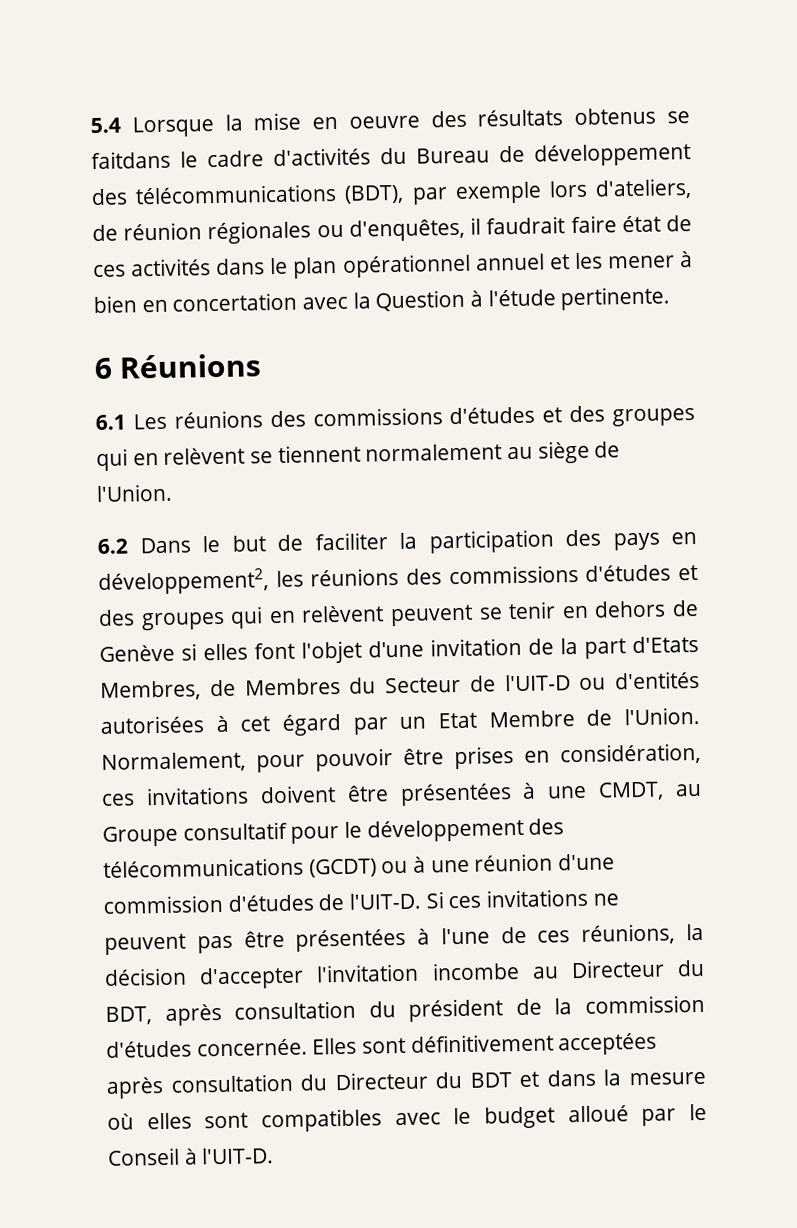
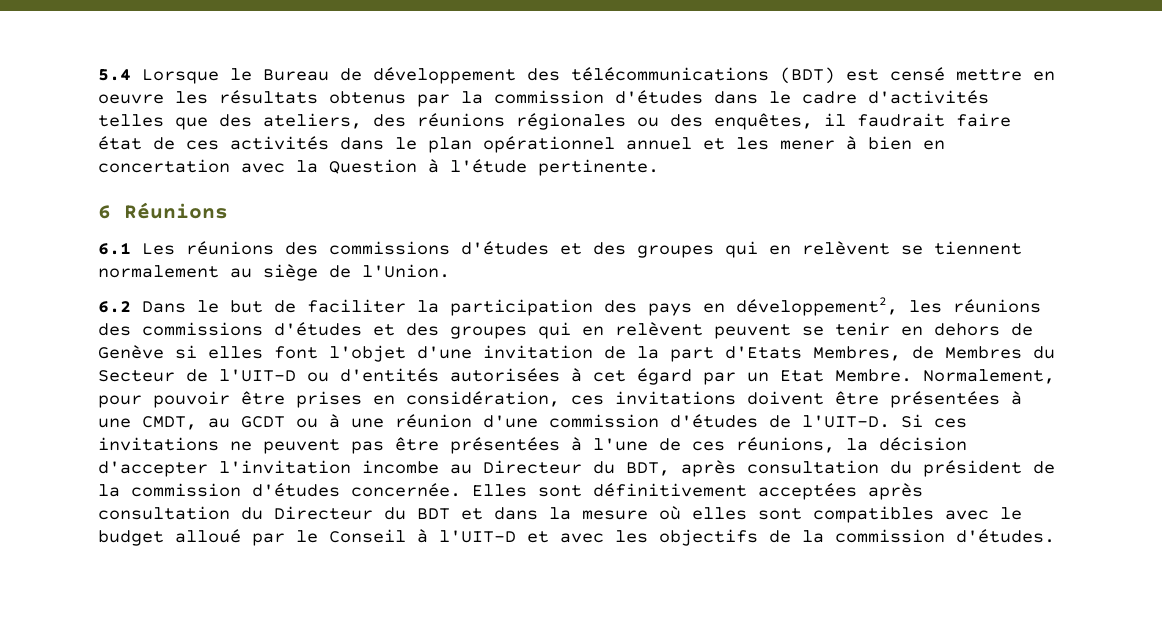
- 5.4 Lorsque la mise en oeuvre des résultats obtenus se faitdans le cadre d'activités du Bureau de développement des télécommunications (BDT), par exemple lors d'ateliers, de réunion régionales ou d'enquêtes, il faudrait faire état de ces activités dans le plan opérationnel annuel et les mener à bien en concertation avec la Question à l'étude pertinente.
+ 5.4 Lorsque le Bureau de développement des télécommunications (BDT) est censé mettre en oeuvre les résultats obtenus par la commission d'études dans le cadre d'activités telles que des ateliers, des réunions régionales ou des enquêtes, il faudrait faire état de ces activités dans le plan opérationnel annuel et les mener à bien en concertation avec la Question à l'étude pertinente.
- 6.2 Dans le but de faciliter la participation des pays en développement2, les réunions des commissions d'études et des groupes qui en relèvent peuvent se tenir en dehors de Genève si elles font l'objet d'une invitation de la part d'Etats Membres, de Membres du Secteur de l'UIT-D ou d'entités autorisées à cet égard par un Etat Membre de l'Union.
+ 6.2 Dans le but de faciliter la participation des pays en développement2, les réunions des commissions d'études et des groupes qui en relèvent peuvent se tenir en dehors de Genève si elles font l'objet d'une invitation de la part d'Etats Membres, de Membres du Secteur de l'UIT-D ou d'entités autorisées à cet égard par un Etat Membre.
- Normalement, pour pouvoir être prises en considération, ces invitations doivent être présentées à une CMDT, au Groupe consultatif pour le développement des télécommunications (GCDT) ou à une réunion d'une commission d'études de l'UIT-D.
+ Normalement, pour pouvoir être prises en considération, ces invitations doivent être présentées à une CMDT, au GCDT ou à une réunion d'une commission d'études de l'UIT-D.
- Elles sont définitivement acceptées après consultation du Directeur du BDT et dans la mesure où elles sont compatibles avec le budget alloué par le Conseil à l'UIT-D.
+ Elles sont définitivement acceptées après consultation du Directeur du BDT et dans la mesure où elles sont compatibles avec le budget alloué par le Conseil à l'UIT-D et avec les objectifs de la commission d'études.

